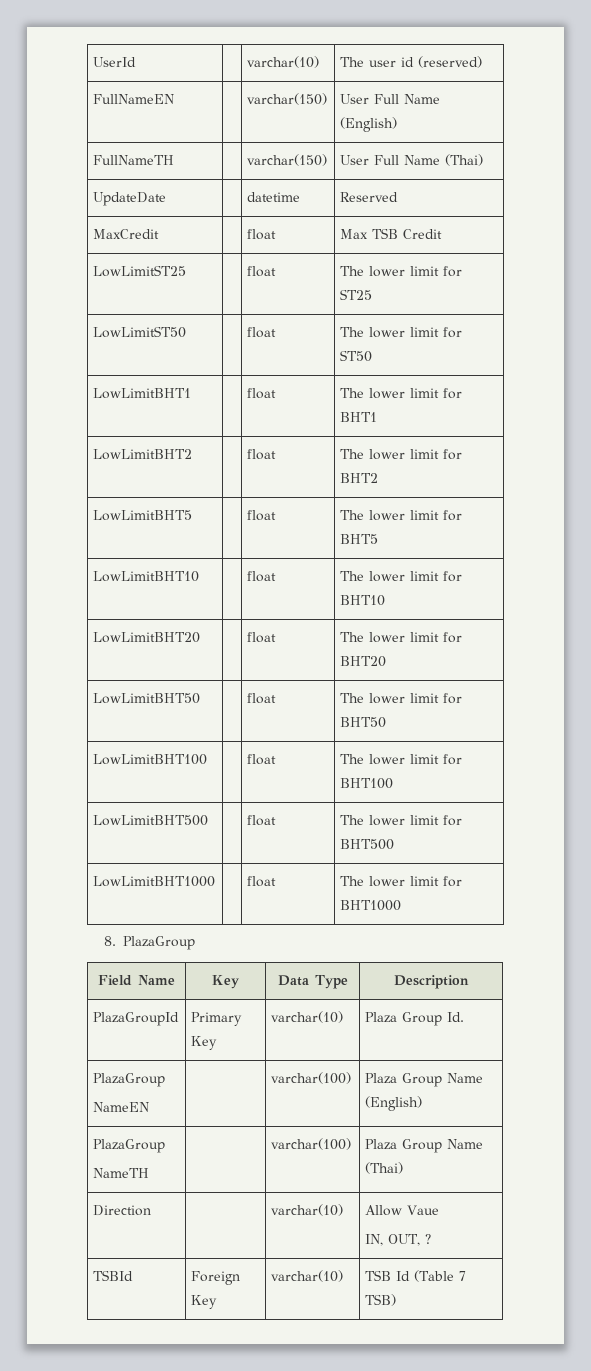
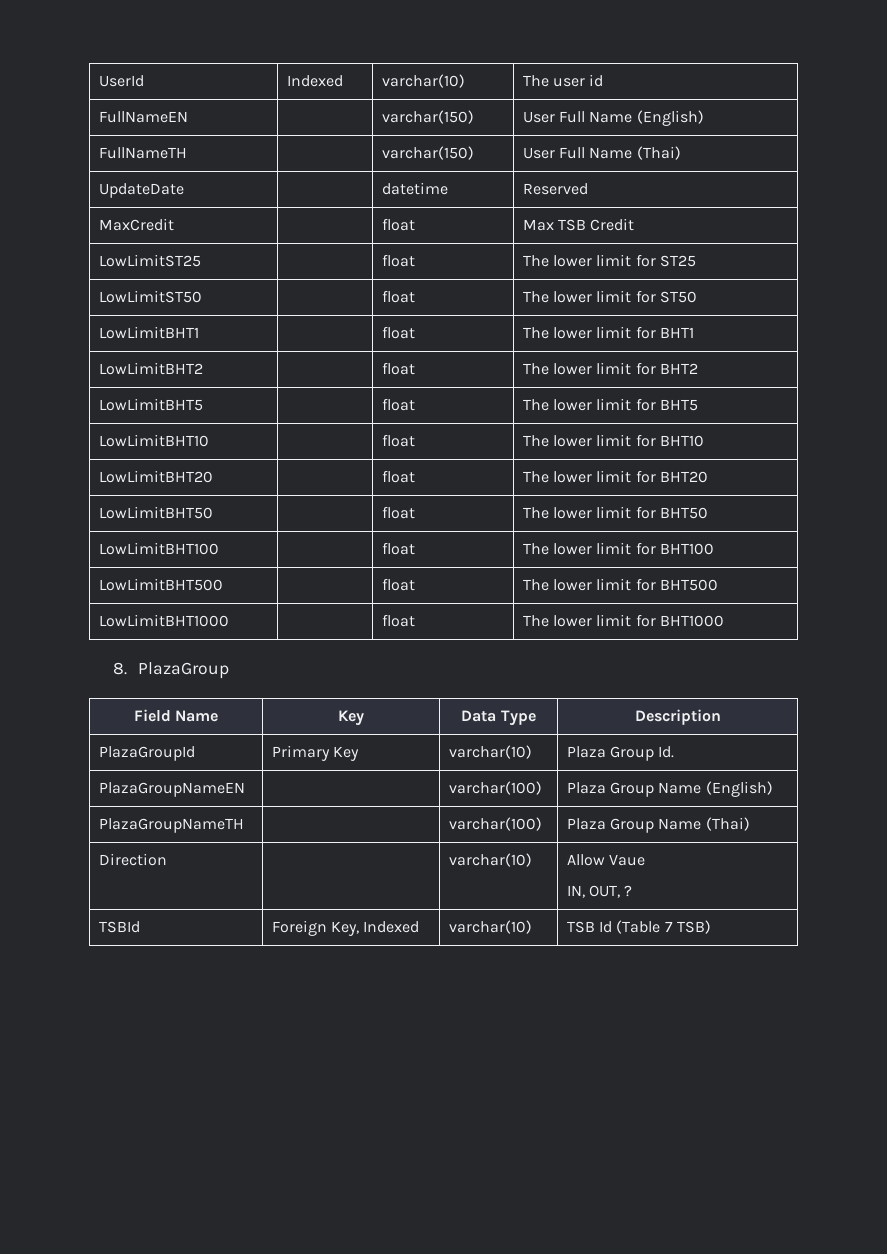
- UserId | | varchar(10) | The user id (reserved)
+ UserId | Indexed | varchar(10) | The user id
  PlazaGroupId | Primary Key | varchar(10) | Plaza Group Id.
- PlazaGroup
- NameEN | | varchar(100) | Plaza Group Name (English)
- PlazaGroup
- NameTH | | varchar(100) | Plaza Group Name (Thai)
+ PlazaGroupNameEN | | varchar(100) | Plaza Group Name (English)
+ PlazaGroupNameTH | | varchar(100) | Plaza Group Name (Thai)
- TSBId | Foreign Key | varchar(10) | TSB Id (Table 7 TSB)
+ TSBId | Foreign Key, Indexed | varchar(10) | TSB Id (Table 7 TSB)

